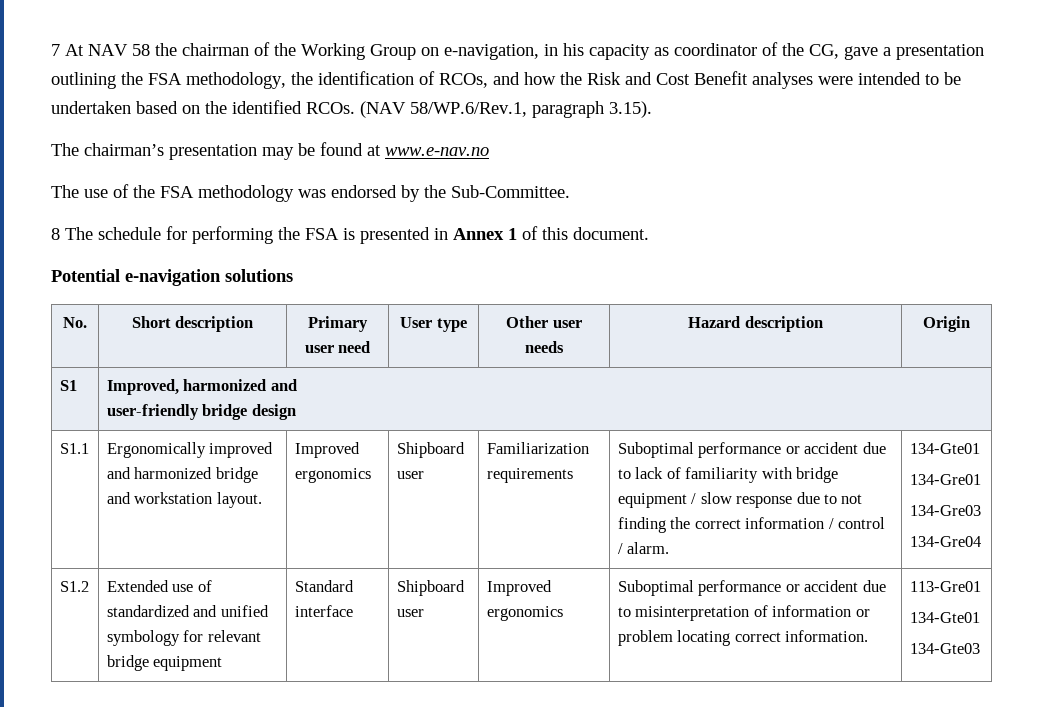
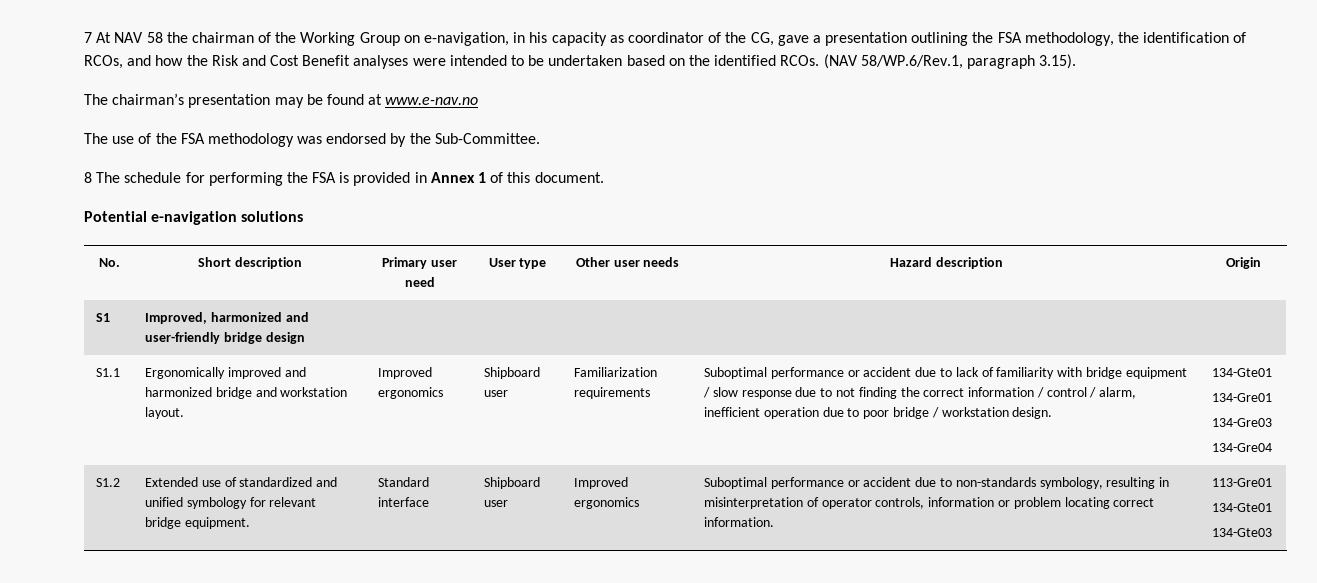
- 8 The schedule for performing the FSA is presented in Annex 1 of this document.
+ 8 The schedule for performing the FSA is provided in Annex 1 of this document.
- Suboptimal performance or accident due to lack of familiarity with bridge equipment / slow response due to not finding the correct information / control / alarm.
+ Suboptimal performance or accident due to lack of familiarity with bridge equipment / slow response due to not finding the correct information / control / alarm, inefficient operation due to poor bridge / workstation design.
- Extended use of standardized and unified symbology for relevant bridge equipment
+ Extended use of standardized and unified symbology for relevant bridge equipment.
- Suboptimal performance or accident due to misinterpretation of information or problem locating correct information.
+ Suboptimal performance or accident due to non-standards symbology, resulting in misinterpretation of operator controls, information or problem locating correct information.

